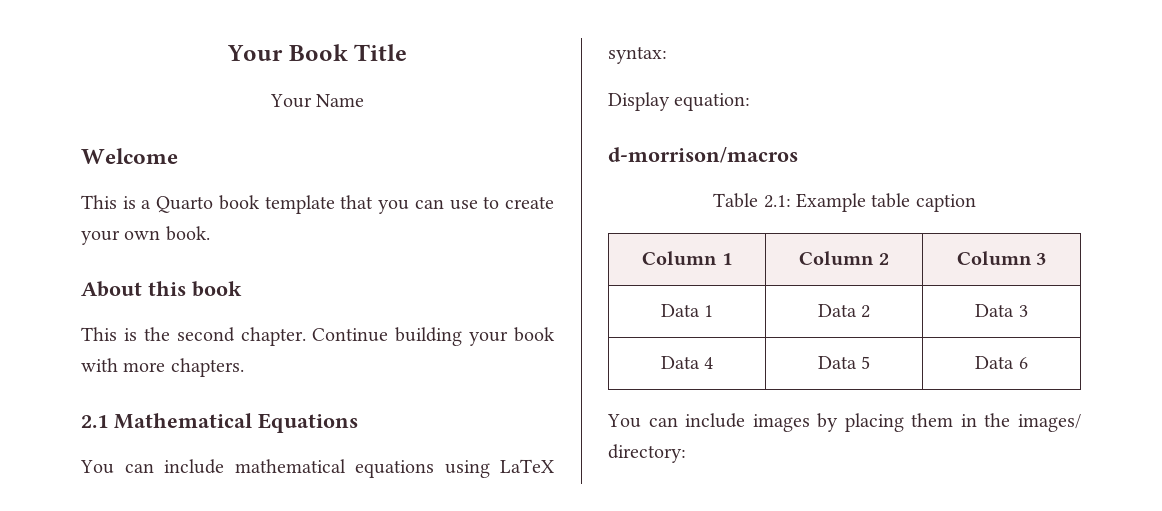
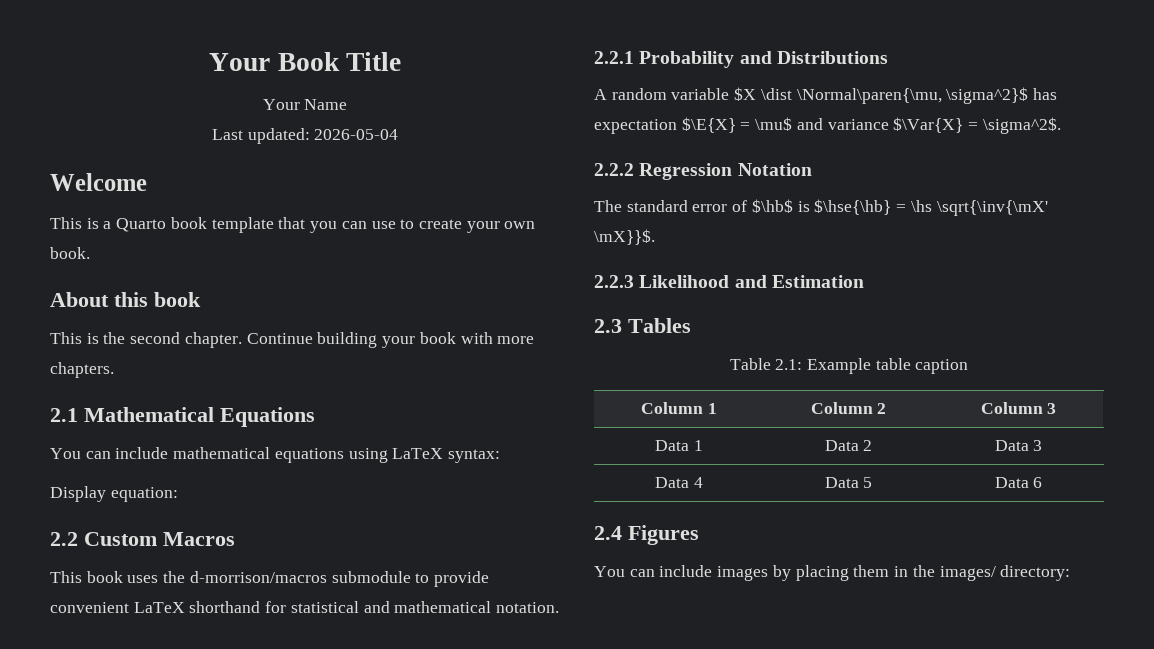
+ Last updated: 2026-05-04
- d-morrison/macros
+ 2.2 Custom Macros
+ This book uses the d-morrison/macros submodule to provide convenient LaTeX shorthand for statistical and mathematical notation.
+ 2.2.1 Probability and Distributions
+ A random variable $X \dist \Normal\paren{\mu, \sigma^2}$ has expectation $\E{X} = \mu$ and variance $\Var{X} = \sigma^2$.
+ 2.2.2 Regression Notation
+ The standard error of $\hb$ is $\hse{\hb} = \hs \sqrt{\inv{\mX' \mX}}$.
+ 2.2.3 Likelihood and Estimation
+ 2.3 Tables
+ 2.4 Figures

